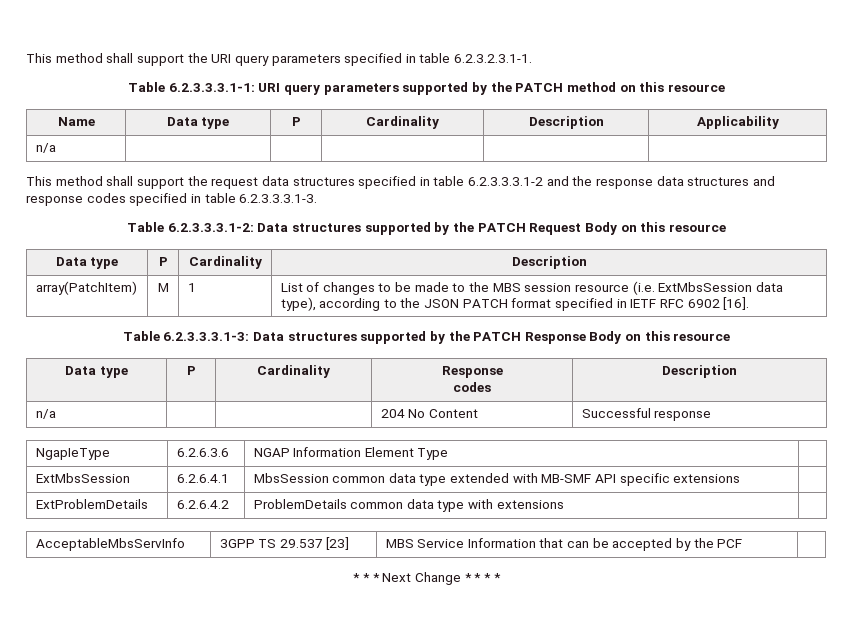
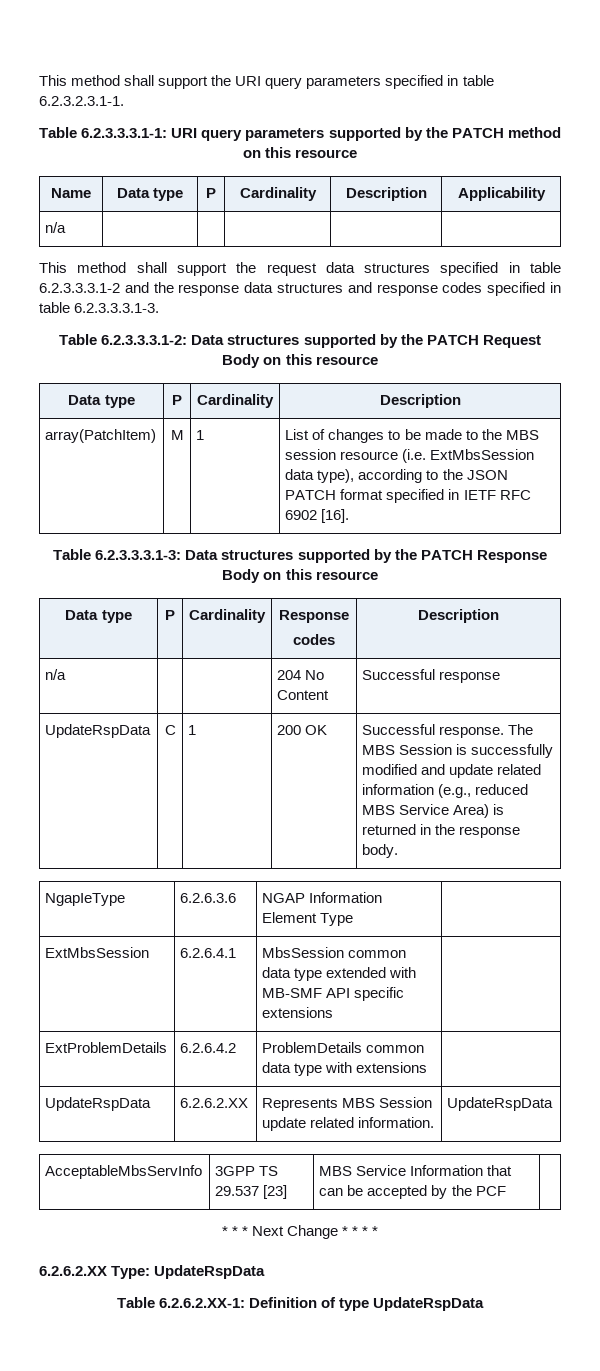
+ UpdateRspData | C | 1 | 200 OK | Successful response. The MBS Session is successfully modified and update related information (e.g., reduced MBS Service Area) is returned in the response body.
+ UpdateRspData | 6.2.6.2.XX | Represents MBS Session update related information. | UpdateRspData
+ 6.2.6.2.XX Type: UpdateRspData
+ Table 6.2.6.2.XX-1: Definition of type UpdateRspData

